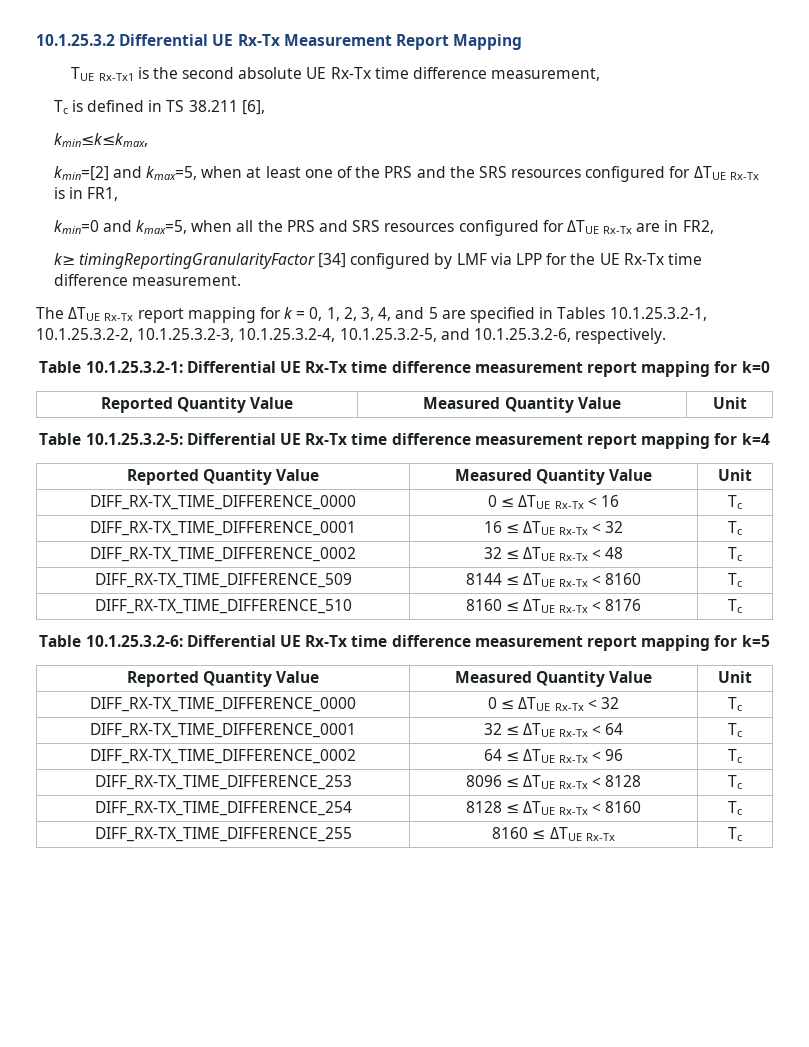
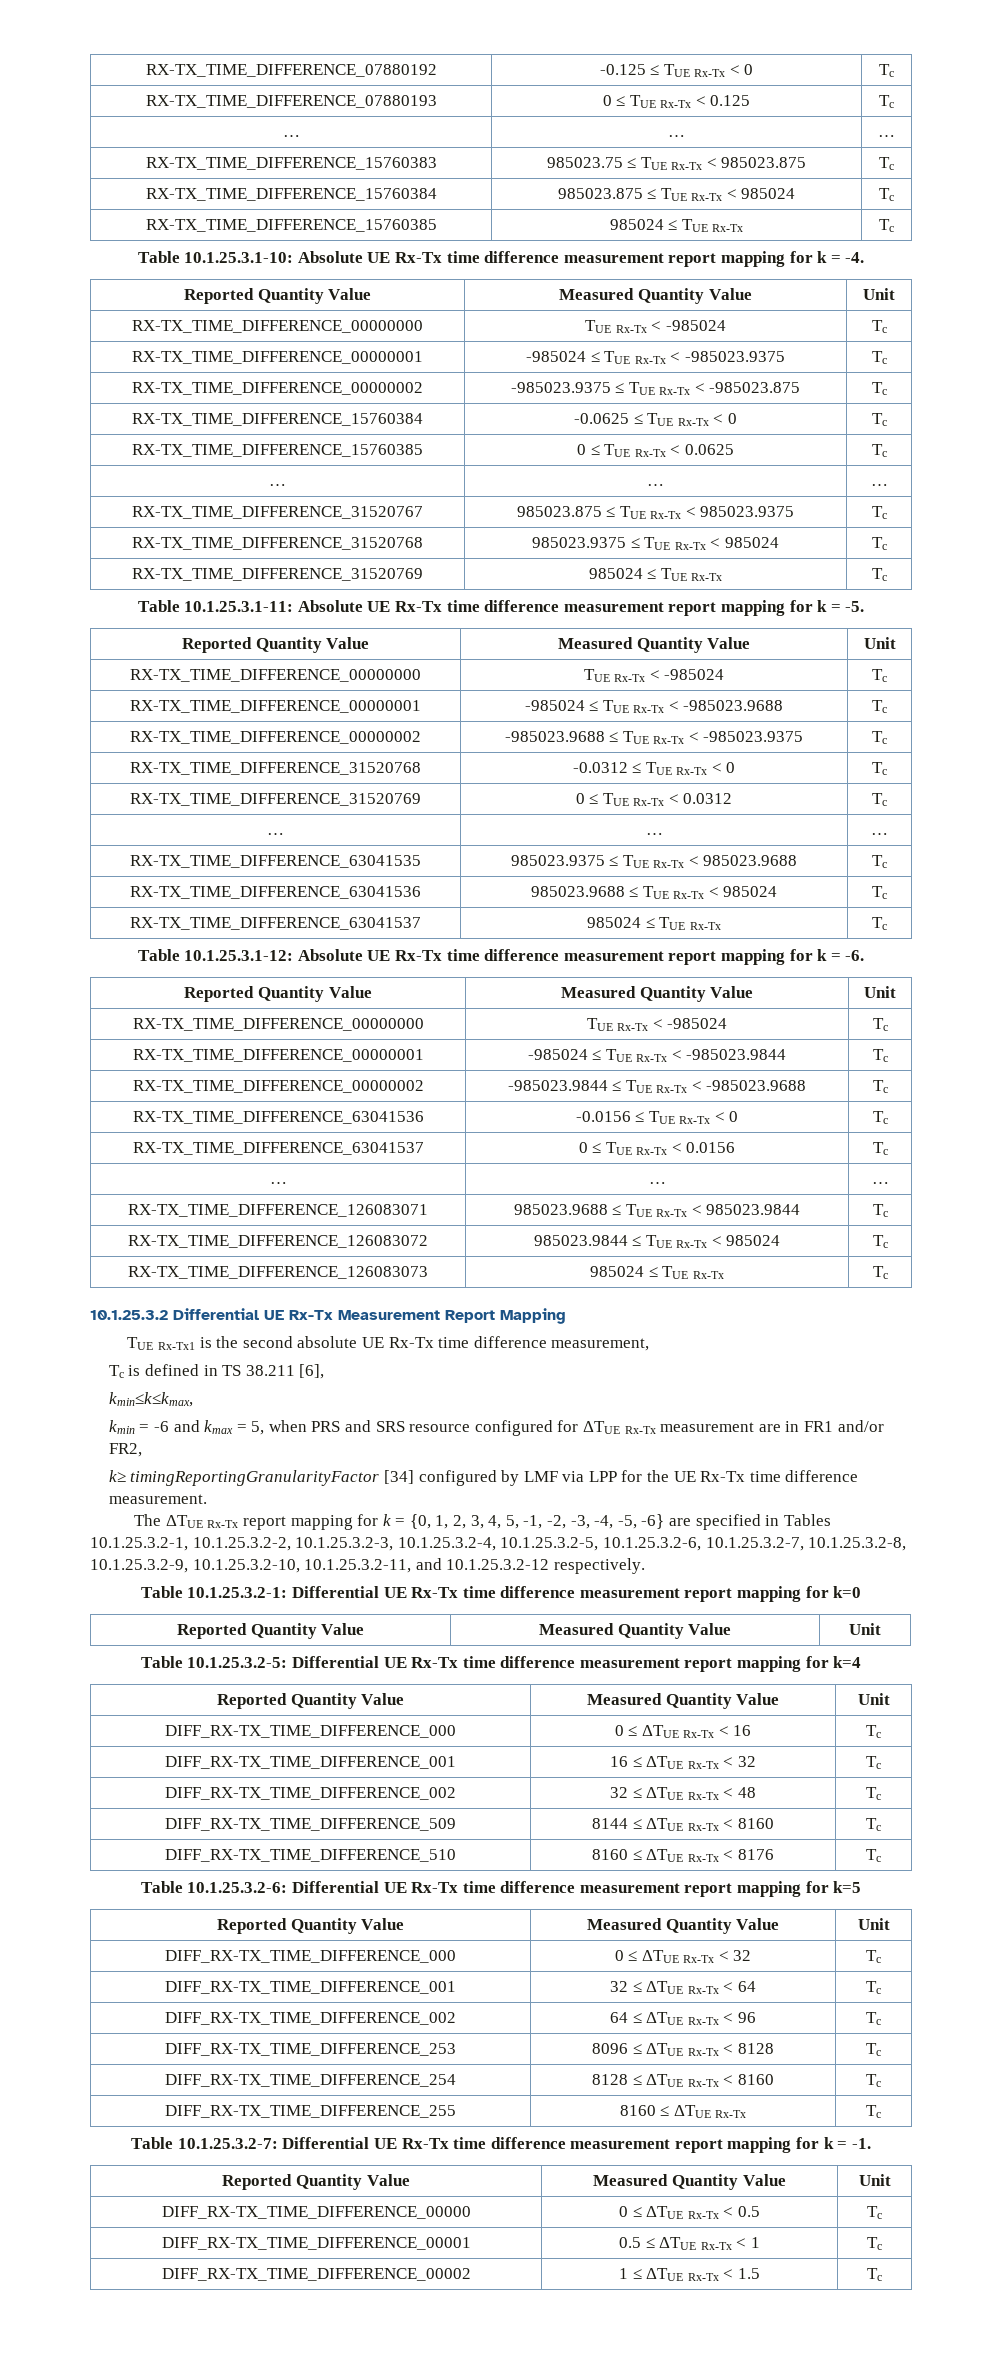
+ RX-TX_TIME_DIFFERENCE_07880192 | -0.125 ≤ TUE Rx-Tx < 0 | Tc
+ RX-TX_TIME_DIFFERENCE_07880193 | 0 ≤ TUE Rx-Tx < 0.125 | Tc
+ … | … | …
+ RX-TX_TIME_DIFFERENCE_15760383 | 985023.75 ≤ TUE Rx-Tx < 985023.875 | Tc
+ RX-TX_TIME_DIFFERENCE_15760384 | 985023.875 ≤ TUE Rx-Tx < 985024 | Tc
+ RX-TX_TIME_DIFFERENCE_15760385 | 985024 ≤ TUE Rx-Tx | Tc
+ Table 10.1.25.3.1-10: Absolute UE Rx-Tx time difference measurement report mapping for k = -4.
+ Reported Quantity Value | Measured Quantity Value | Unit
+ RX-TX_TIME_DIFFERENCE_00000000 | TUE Rx-Tx < -985024 | Tc
+ RX-TX_TIME_DIFFERENCE_00000001 | -985024 ≤ TUE Rx-Tx < -985023.9375 | Tc
+ RX-TX_TIME_DIFFERENCE_00000002 | -985023.9375 ≤ TUE Rx-Tx < -985023.875 | Tc
+ RX-TX_TIME_DIFFERENCE_15760384 | -0.0625 ≤ TUE Rx-Tx < 0 | Tc
+ RX-TX_TIME_DIFFERENCE_15760385 | 0 ≤ TUE Rx-Tx < 0.0625 | Tc
+ … | … | …
+ RX-TX_TIME_DIFFERENCE_31520767 | 985023.875 ≤ TUE Rx-Tx < 985023.9375 | Tc
+ RX-TX_TIME_DIFFERENCE_31520768 | 985023.9375 ≤ TUE Rx-Tx < 985024 | Tc
+ RX-TX_TIME_DIFFERENCE_31520769 | 985024 ≤ TUE Rx-Tx | Tc
+ Table 10.1.25.3.1-11: Absolute UE Rx-Tx time difference measurement report mapping for k = -5.
+ Reported Quantity Value | Measured Quantity Value | Unit
+ RX-TX_TIME_DIFFERENCE_00000000 | TUE Rx-Tx < -985024 | Tc
+ RX-TX_TIME_DIFFERENCE_00000001 | -985024 ≤ TUE Rx-Tx < -985023.9688 | Tc
+ RX-TX_TIME_DIFFERENCE_00000002 | -985023.9688 ≤ TUE Rx-Tx < -985023.9375 | Tc
+ RX-TX_TIME_DIFFERENCE_31520768 | -0.0312 ≤ TUE Rx-Tx < 0 | Tc
+ RX-TX_TIME_DIFFERENCE_31520769 | 0 ≤ TUE Rx-Tx < 0.0312 | Tc
+ … | … | …
+ RX-TX_TIME_DIFFERENCE_63041535 | 985023.9375 ≤ TUE Rx-Tx < 985023.9688 | Tc
+ RX-TX_TIME_DIFFERENCE_63041536 | 985023.9688 ≤ TUE Rx-Tx < 985024 | Tc
+ RX-TX_TIME_DIFFERENCE_63041537 | 985024 ≤ TUE Rx-Tx | Tc
+ Table 10.1.25.3.1-12: Absolute UE Rx-Tx time difference measurement report mapping for k = -6.
+ Reported Quantity Value | Measured Quantity Value | Unit
+ RX-TX_TIME_DIFFERENCE_00000000 | TUE Rx-Tx < -985024 | Tc
+ RX-TX_TIME_DIFFERENCE_00000001 | -985024 ≤ TUE Rx-Tx < -985023.9844 | Tc
+ RX-TX_TIME_DIFFERENCE_00000002 | -985023.9844 ≤ TUE Rx-Tx < -985023.9688 | Tc
+ RX-TX_TIME_DIFFERENCE_63041536 | -0.0156 ≤ TUE Rx-Tx < 0 | Tc
+ RX-TX_TIME_DIFFERENCE_63041537 | 0 ≤ TUE Rx-Tx < 0.0156 | Tc
+ … | … | …
+ RX-TX_TIME_DIFFERENCE_126083071 | 985023.9688 ≤ TUE Rx-Tx < 985023.9844 | Tc
+ RX-TX_TIME_DIFFERENCE_126083072 | 985023.9844 ≤ TUE Rx-Tx < 985024 | Tc
+ RX-TX_TIME_DIFFERENCE_126083073 | 985024 ≤ TUE Rx-Tx | Tc
- kmin=[2] and kmax=5, when at least one of the PRS and the SRS resources configured for ΔTUE Rx-Tx is in FR1,
- kmin=0 and kmax=5, when all the PRS and SRS resources configured for ΔTUE Rx-Tx are in FR2,
+ kmin = -6 and kmax = 5, when PRS and SRS resource configured for ΔTUE Rx-Tx measurement are in FR1 and/or FR2,
- The ΔTUE Rx-Tx report mapping for k = 0, 1, 2, 3, 4, and 5 are specified in Tables 10.1.25.3.2-1, 10.1.25.3.2-2, 10.1.25.3.2-3, 10.1.25.3.2-4, 10.1.25.3.2-5, and 10.1.25.3.2-6, respectively.
+ The ΔTUE Rx-Tx report mapping for k = {0, 1, 2, 3, 4, 5, -1, -2, -3, -4, -5, -6} are specified in Tables 10.1.25.3.2-1, 10.1.25.3.2-2, 10.1.25.3.2-3, 10.1.25.3.2-4, 10.1.25.3.2-5, 10.1.25.3.2-6, 10.1.25.3.2-7, 10.1.25.3.2-8, 10.1.25.3.2-9, 10.1.25.3.2-10, 10.1.25.3.2-11, and 10.1.25.3.2-12 respectively.
- DIFF_RX-TX_TIME_DIFFERENCE_0000 | 0 ≤ ΔTUE Rx-Tx < 16 | Tc
+ DIFF_RX-TX_TIME_DIFFERENCE_000 | 0 ≤ ΔTUE Rx-Tx < 16 | Tc
- DIFF_RX-TX_TIME_DIFFERENCE_0001 | 16 ≤ ΔTUE Rx-Tx < 32 | Tc
+ DIFF_RX-TX_TIME_DIFFERENCE_001 | 16 ≤ ΔTUE Rx-Tx < 32 | Tc
- DIFF_RX-TX_TIME_DIFFERENCE_0002 | 32 ≤ ΔTUE Rx-Tx < 48 | Tc
+ DIFF_RX-TX_TIME_DIFFERENCE_002 | 32 ≤ ΔTUE Rx-Tx < 48 | Tc
- DIFF_RX-TX_TIME_DIFFERENCE_0000 | 0 ≤ ΔTUE Rx-Tx < 32 | Tc
+ DIFF_RX-TX_TIME_DIFFERENCE_000 | 0 ≤ ΔTUE Rx-Tx < 32 | Tc
- DIFF_RX-TX_TIME_DIFFERENCE_0001 | 32 ≤ ΔTUE Rx-Tx < 64 | Tc
+ DIFF_RX-TX_TIME_DIFFERENCE_001 | 32 ≤ ΔTUE Rx-Tx < 64 | Tc
- DIFF_RX-TX_TIME_DIFFERENCE_0002 | 64 ≤ ΔTUE Rx-Tx < 96 | Tc
+ DIFF_RX-TX_TIME_DIFFERENCE_002 | 64 ≤ ΔTUE Rx-Tx < 96 | Tc
+ Table 10.1.25.3.2-7: Differential UE Rx-Tx time difference measurement report mapping for k = -1.
+ Reported Quantity Value | Measured Quantity Value | Unit
+ DIFF_RX-TX_TIME_DIFFERENCE_00000 | 0 ≤ ΔTUE Rx-Tx < 0.5 | Tc
+ DIFF_RX-TX_TIME_DIFFERENCE_00001 | 0.5 ≤ ΔTUE Rx-Tx < 1 | Tc
+ DIFF_RX-TX_TIME_DIFFERENCE_00002 | 1 ≤ ΔTUE Rx-Tx < 1.5 | Tc

